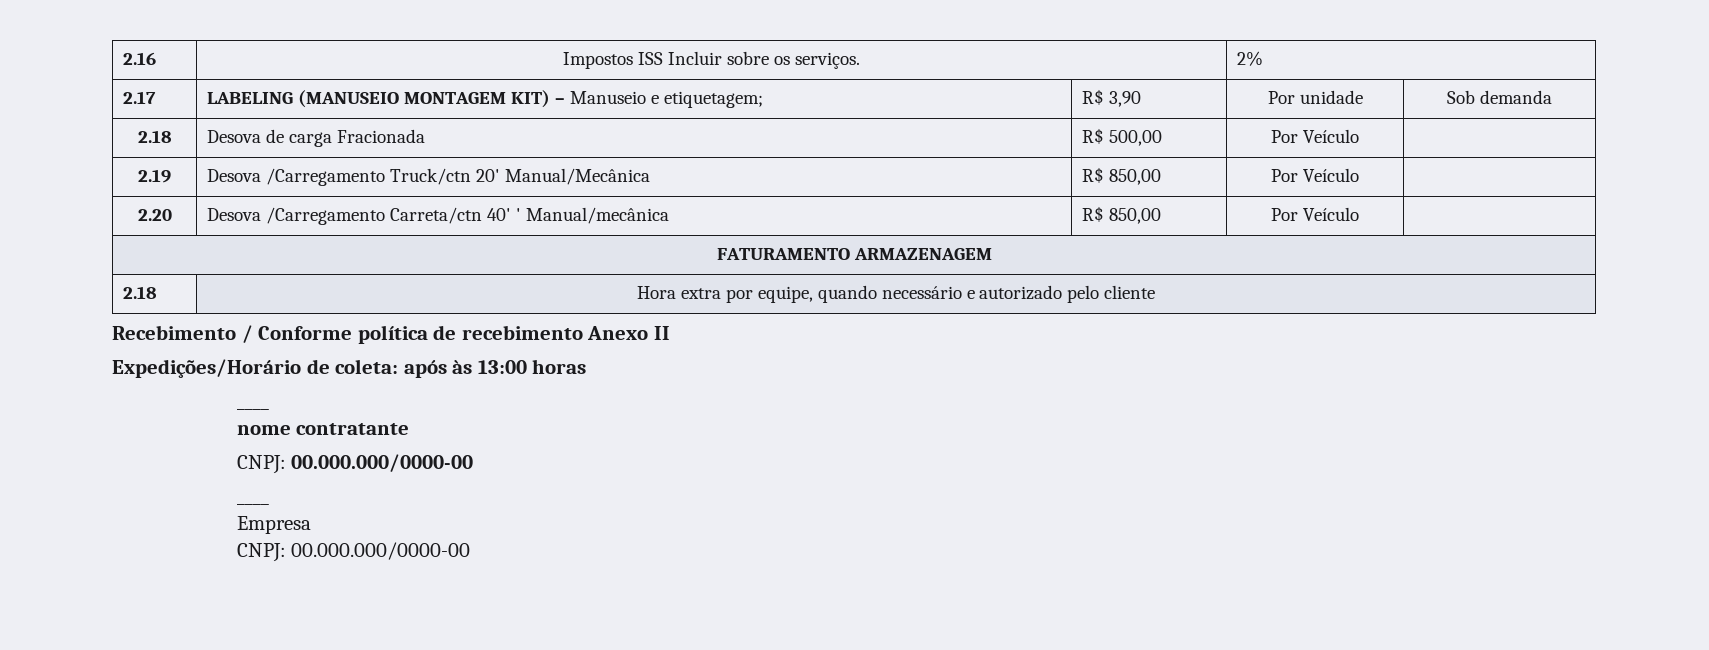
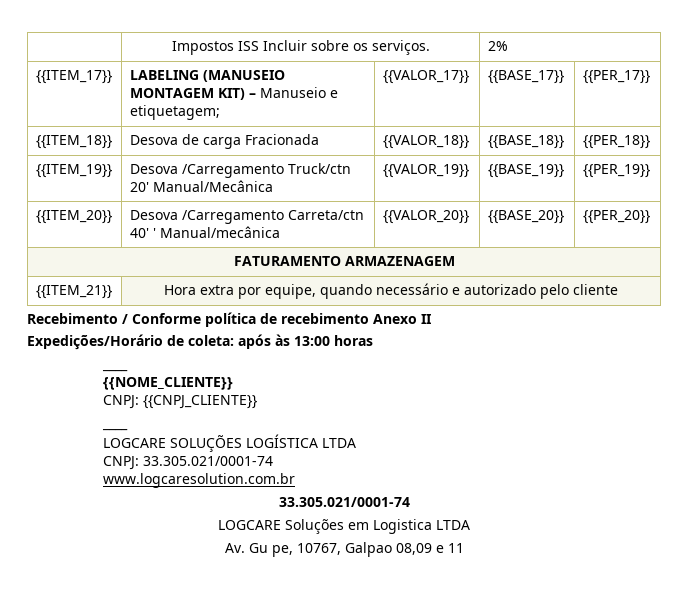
- 2.16 | Impostos ISS Incluir sobre os serviços. | 2%
+ | Impostos ISS Incluir sobre os serviços. | 2%
- 2.17 | LABELING (MANUSEIO MONTAGEM KIT) – Manuseio e etiquetagem; | R$ 3,90 | Por unidade | Sob demanda
- 2.18 | Desova de carga Fracionada | R$ 500,00 | Por Veículo |
- 2.19 | Desova /Carregamento Truck/ctn 20' Manual/Mecânica | R$ 850,00 | Por Veículo |
- 2.20 | Desova /Carregamento Carreta/ctn 40' ' Manual/mecânica | R$ 850,00 | Por Veículo |
+ {{ITEM_17}} | LABELING (MANUSEIO MONTAGEM KIT) – Manuseio e etiquetagem; | {{VALOR_17}} | {{BASE_17}} | {{PER_17}}
+ {{ITEM_18}} | Desova de carga Fracionada | {{VALOR_18}} | {{BASE_18}} | {{PER_18}}
+ {{ITEM_19}} | Desova /Carregamento Truck/ctn 20' Manual/Mecânica | {{VALOR_19}} | {{BASE_19}} | {{PER_19}}
+ {{ITEM_20}} | Desova /Carregamento Carreta/ctn 40' ' Manual/mecânica | {{VALOR_20}} | {{BASE_20}} | {{PER_20}}
- 2.18 | Hora extra por equipe, quando necessário e autorizado pelo cliente
+ {{ITEM_21}} | Hora extra por equipe, quando necessário e autorizado pelo cliente
- nome contratante
- CNPJ: 00.000.000/0000-00
+ {{NOME_CLIENTE}}
+ CNPJ: {{CNPJ_CLIENTE}}
  ____
- Empresa
- CNPJ: 00.000.000/0000-00
+ LOGCARE SOLUÇÕES LOGÍSTICA LTDA
+ CNPJ: 33.305.021/0001-74
+ www.logcaresolution.com.br
+ 33.305.021/0001-74
+ LOGCARE Soluções em Logistica LTDA
+ Av. Gu pe, 10767, Galpao 08,09 e 11

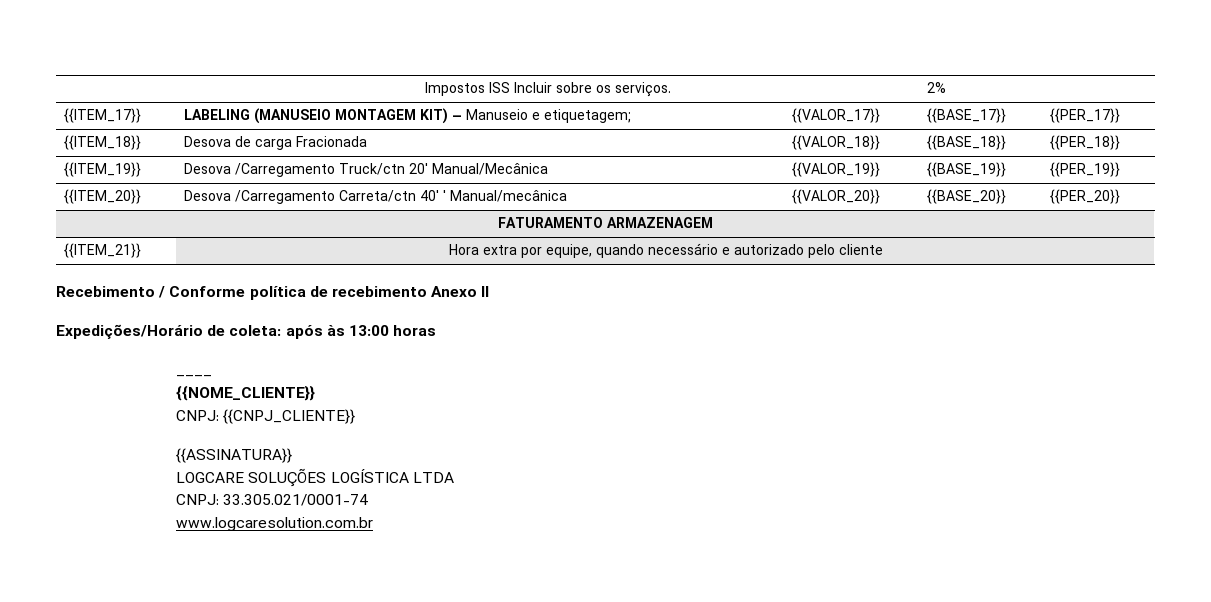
  CNPJ: {{CNPJ_CLIENTE}}
- ____
+ {{ASSINATURA}}
  www.logcaresolution.com.br
- 33.305.021/0001-74
- LOGCARE Soluções em Logistica LTDA
- Av. Gu pe, 10767, Galpao 08,09 e 11

